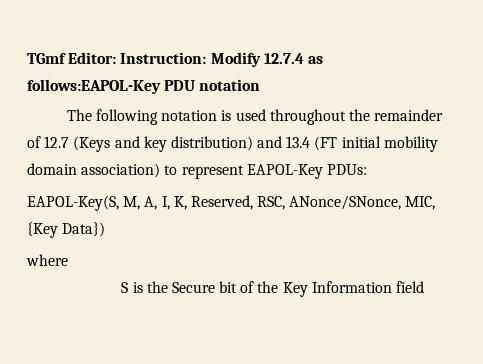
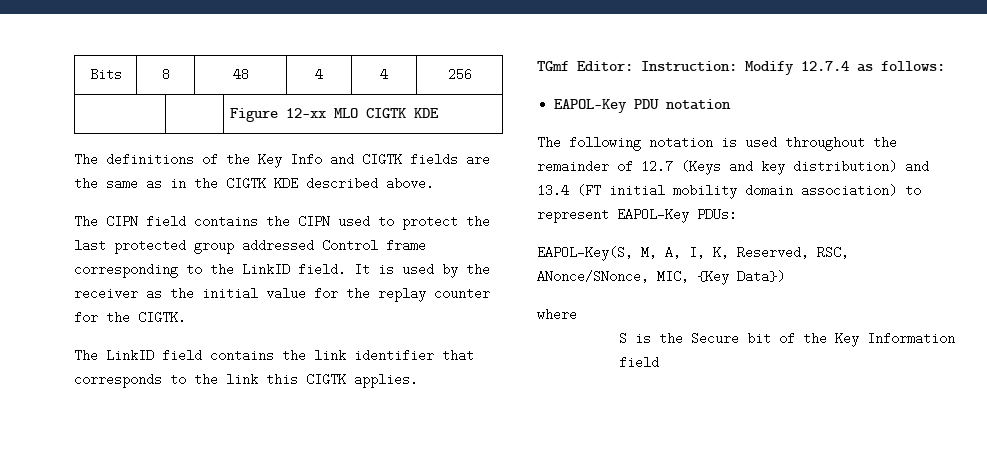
+ Bits | 8 | 48 | 4 | 4 | 256
+ | | Figure 12-xx MLO CIGTK KDE
+ The definitions of the Key Info and CIGTK fields are the same as in the CIGTK KDE described above.
+ The CIPN field contains the CIPN used to protect the last protected group addressed Control frame corresponding to the LinkID field. It is used by the receiver as the initial value for the replay counter for the CIGTK.
+ The LinkID field contains the link identifier that corresponds to the link this CIGTK applies.
- TGmf Editor: Instruction: Modify 12.7.4 as follows:EAPOL-Key PDU notation
+ TGmf Editor: Instruction: Modify 12.7.4 as follows:
+ EAPOL-Key PDU notation

